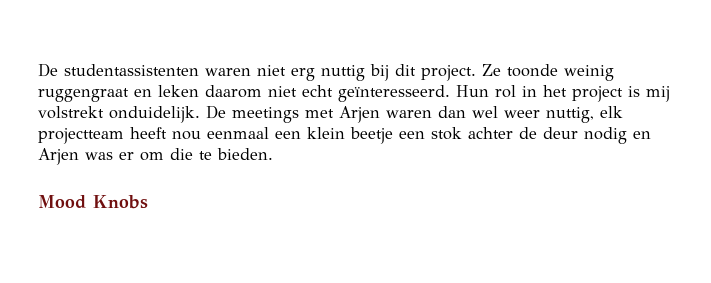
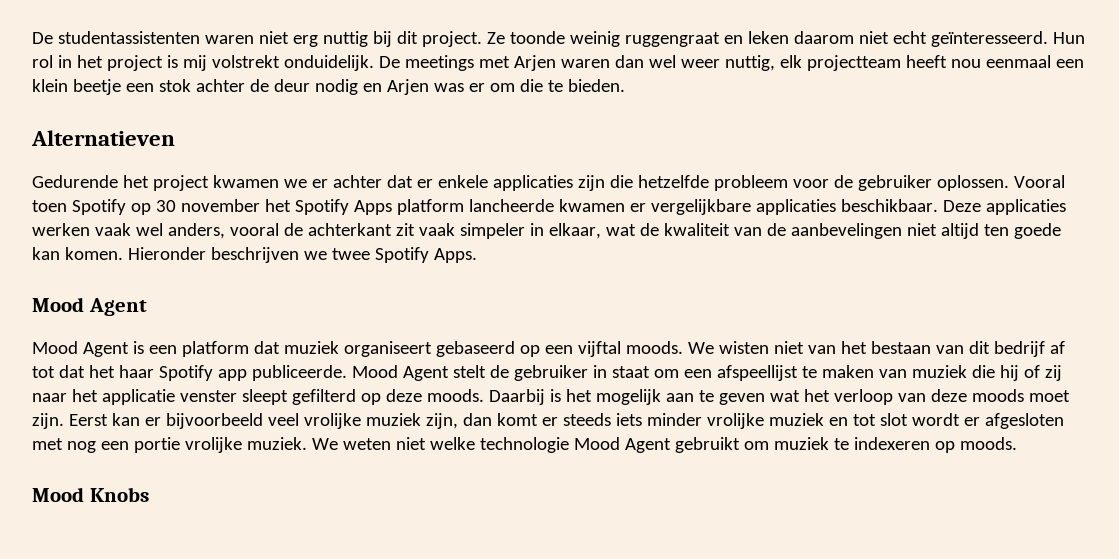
+ Alternatieven
+ Gedurende het project kwamen we er achter dat er enkele applicaties zijn die hetzelfde probleem voor de gebruiker oplossen. Vooral toen Spotify op 30 november het Spotify Apps platform lancheerde kwamen er vergelijkbare applicaties beschikbaar. Deze applicaties werken vaak wel anders, vooral de achterkant zit vaak simpeler in elkaar, wat de kwaliteit van de aanbevelingen niet altijd ten goede kan komen. Hieronder beschrijven we twee Spotify Apps.
+ Mood Agent
+ Mood Agent is een platform dat muziek organiseert gebaseerd op een vijftal moods. We wisten niet van het bestaan van dit bedrijf af tot dat het haar Spotify app publiceerde. Mood Agent stelt de gebruiker in staat om een afspeellijst te maken van muziek die hij of zij naar het applicatie venster sleept gefilterd op deze moods. Daarbij is het mogelijk aan te geven wat het verloop van deze moods moet zijn. Eerst kan er bijvoorbeeld veel vrolijke muziek zijn, dan komt er steeds iets minder vrolijke muziek en tot slot wordt er afgesloten met nog een portie vrolijke muziek. We weten niet welke technologie Mood Agent gebruikt om muziek te indexeren op moods.

